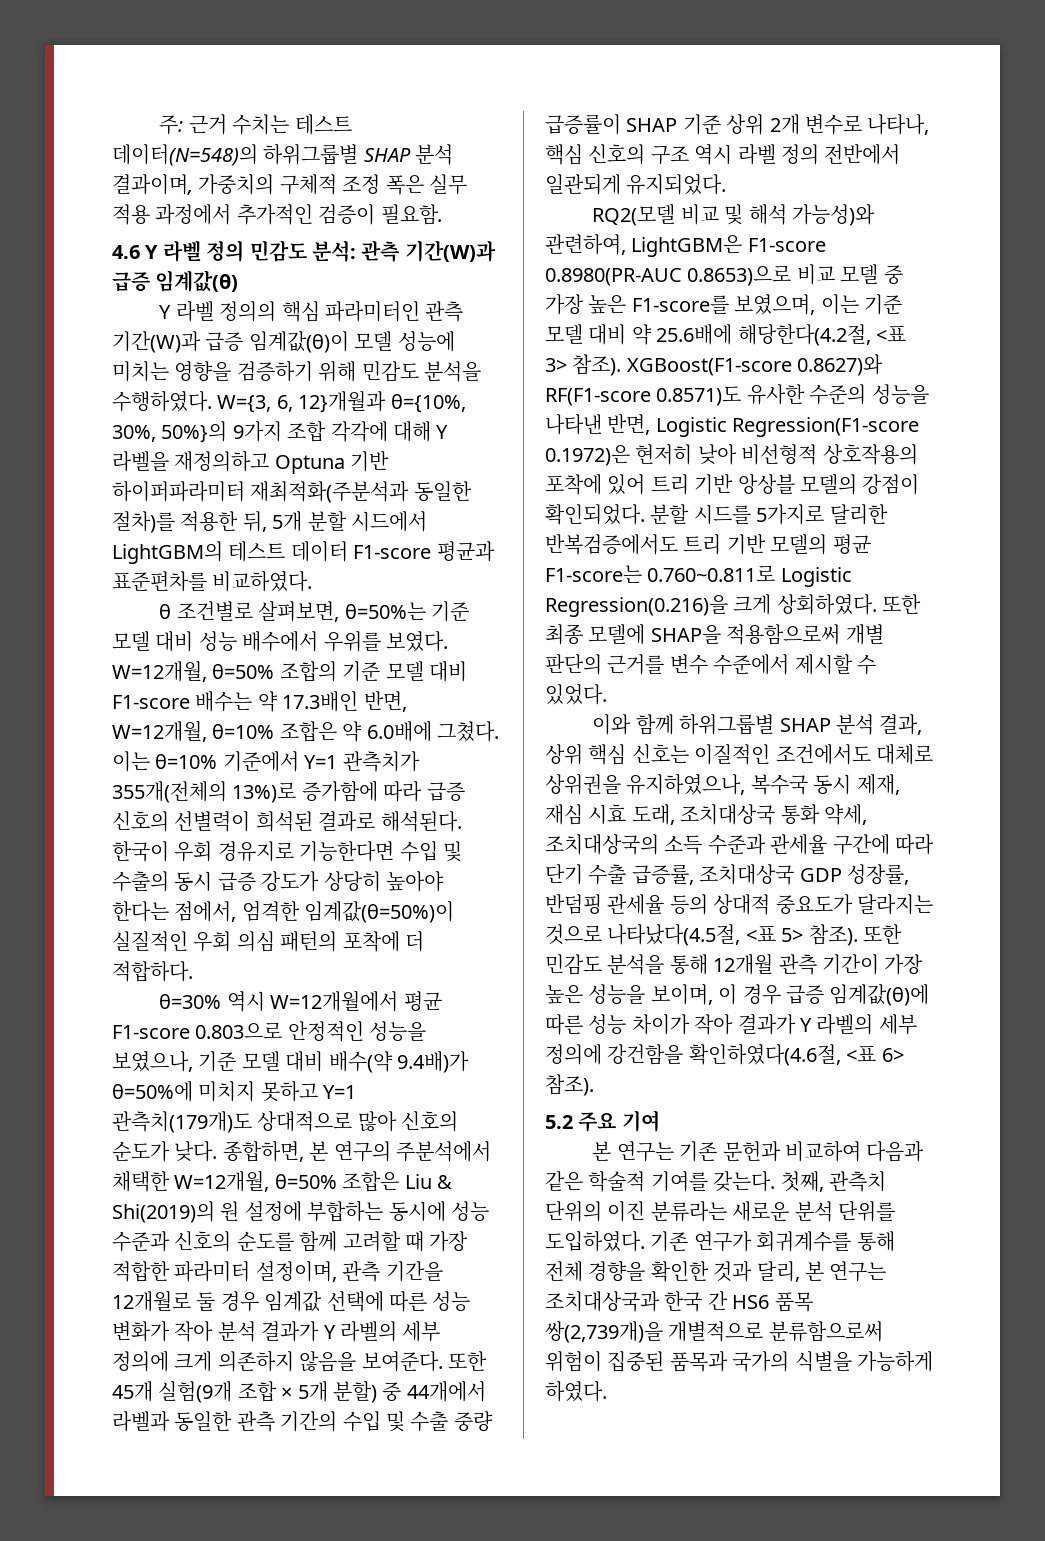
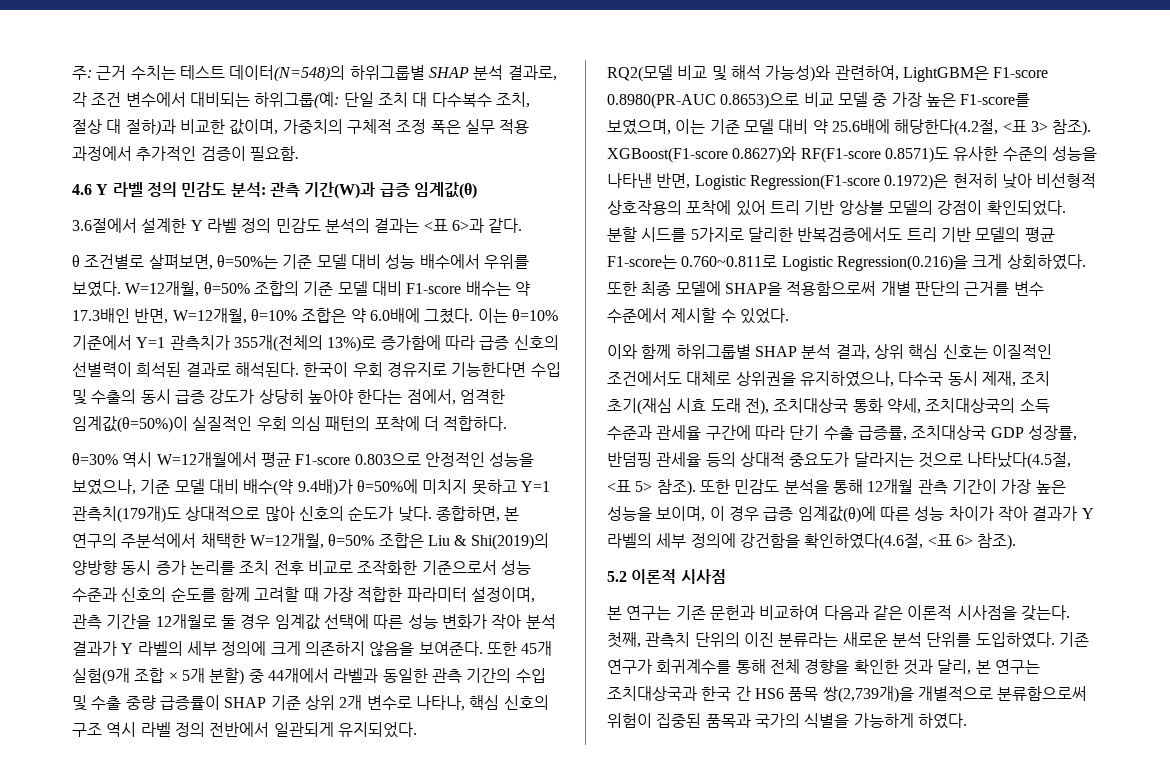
- 주: 근거 수치는 테스트 데이터(N=548)의 하위그룹별 SHAP 분석 결과이며, 가중치의 구체적 조정 폭은 실무 적용 과정에서 추가적인 검증이 필요함.
+ 주: 근거 수치는 테스트 데이터(N=548)의 하위그룹별 SHAP 분석 결과로, 각 조건 변수에서 대비되는 하위그룹(예: 단일 조치 대 다수복수 조치, 절상 대 절하)과 비교한 값이며, 가중치의 구체적 조정 폭은 실무 적용 과정에서 추가적인 검증이 필요함.
- Y 라벨 정의의 핵심 파라미터인 관측 기간(W)과 급증 임계값(θ)이 모델 성능에 미치는 영향을 검증하기 위해 민감도 분석을 수행하였다. W={3, 6, 12}개월과 θ={10%, 30%, 50%}의 9가지 조합 각각에 대해 Y 라벨을 재정의하고 Optuna 기반 하이퍼파라미터 재최적화(주분석과 동일한 절차)를 적용한 뒤, 5개 분할 시드에서 LightGBM의 테스트 데이터 F1-score 평균과 표준편차를 비교하였다.
+ 3.6절에서 설계한 Y 라벨 정의 민감도 분석의 결과는 <표 6>과 같다.
- 종합하면, 본 연구의 주분석에서 채택한 W=12개월, θ=50% 조합은 Liu & Shi(2019)의 원 설정에 부합하는 동시에 성능 수준과 신호의 순도를 함께 고려할 때 가장 적합한 파라미터 설정이며, 관측 기간을 12개월로 둘 경우 임계값 선택에 따른 성능 변화가 작아 분석 결과가 Y 라벨의 세부 정의에 크게 의존하지 않음을 보여준다.
+ 종합하면, 본 연구의 주분석에서 채택한 W=12개월, θ=50% 조합은 Liu & Shi(2019)의 양방향 동시 증가 논리를 조치 전후 비교로 조작화한 기준으로서 성능 수준과 신호의 순도를 함께 고려할 때 가장 적합한 파라미터 설정이며, 관측 기간을 12개월로 둘 경우 임계값 선택에 따른 성능 변화가 작아 분석 결과가 Y 라벨의 세부 정의에 크게 의존하지 않음을 보여준다.
- 이와 함께 하위그룹별 SHAP 분석 결과, 상위 핵심 신호는 이질적인 조건에서도 대체로 상위권을 유지하였으나, 복수국 동시 제재, 재심 시효 도래, 조치대상국 통화 약세, 조치대상국의 소득 수준과 관세율 구간에 따라 단기 수출 급증률, 조치대상국 GDP 성장률, 반덤핑 관세율 등의 상대적 중요도가 달라지는 것으로 나타났다(4.5절, <표 5> 참조).
+ 이와 함께 하위그룹별 SHAP 분석 결과, 상위 핵심 신호는 이질적인 조건에서도 대체로 상위권을 유지하였으나, 다수국 동시 제재, 조치 초기(재심 시효 도래 전), 조치대상국 통화 약세, 조치대상국의 소득 수준과 관세율 구간에 따라 단기 수출 급증률, 조치대상국 GDP 성장률, 반덤핑 관세율 등의 상대적 중요도가 달라지는 것으로 나타났다(4.5절, <표 5> 참조).
- 5.2 주요 기여
+ 5.2 이론적 시사점
- 본 연구는 기존 문헌과 비교하여 다음과 같은 학술적 기여를 갖는다.
+ 본 연구는 기존 문헌과 비교하여 다음과 같은 이론적 시사점을 갖는다.

